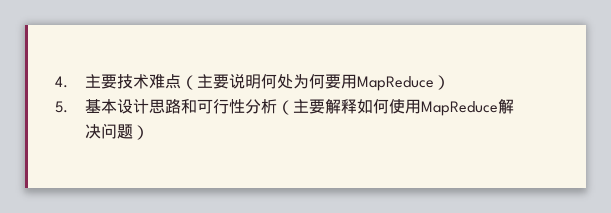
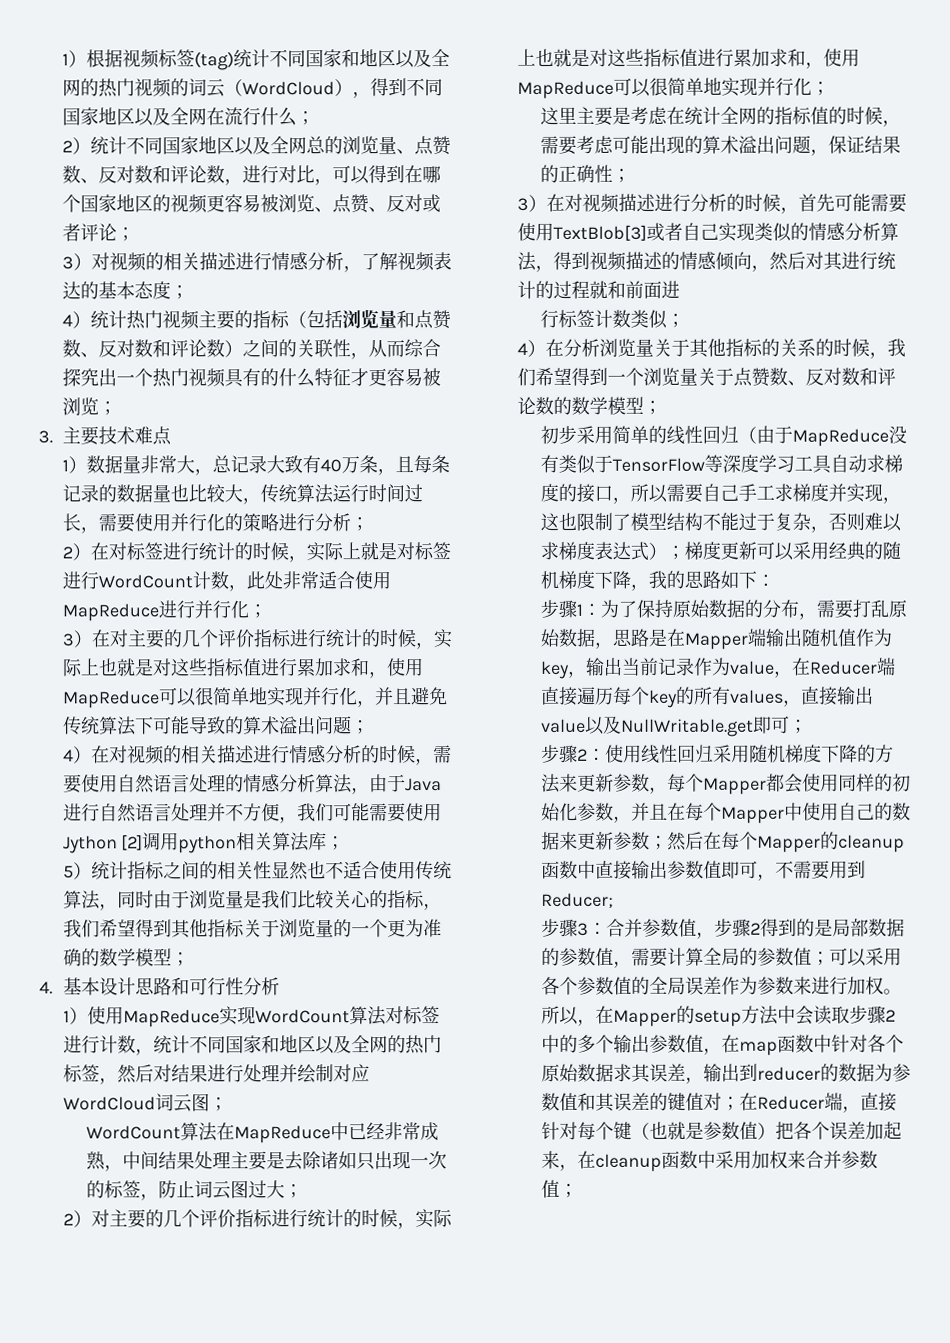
- 4.主要技术难点（主要说明何处为何要用MapReduce）
- 5.基本设计思路和可行性分析（主要解释如何使用MapReduce解决问题）
+ 1）根据视频标签(tag)统计不同国家和地区以及全网的热门视频的词云（WordCloud），得到不同国家地区以及全网在流行什么；
+ 2）统计不同国家地区以及全网总的浏览量、点赞数、反对数和评论数，进行对比，可以得到在哪个国家地区的视频更容易被浏览、点赞、反对或者评论；
+ 3）对视频的相关描述进行情感分析，了解视频表达的基本态度；
+ 4）统计热门视频主要的指标（包括浏览量和点赞数、反对数和评论数）之间的关联性，从而综合探究出一个热门视频具有的什么特征才更容易被浏览；
+ 3.主要技术难点
+ 1）数据量非常大，总记录大致有40万条，且每条记录的数据量也比较大，传统算法运行时间过长，需要使用并行化的策略进行分析；
+ 2）在对标签进行统计的时候，实际上就是对标签进行WordCount计数，此处非常适合使用MapReduce进行并行化；
+ 3）在对主要的几个评价指标进行统计的时候，实际上也就是对这些指标值进行累加求和，使用MapReduce可以很简单地实现并行化，并且避免传统算法下可能导致的算术溢出问题；
+ 4）在对视频的相关描述进行情感分析的时候，需要使用自然语言处理的情感分析算法，由于Java进行自然语言处理并不方便，我们可能需要使用Jython [2]调用python相关算法库；
+ 5）统计指标之间的相关性显然也不适合使用传统算法，同时由于浏览量是我们比较关心的指标，我们希望得到其他指标关于浏览量的一个更为准确的数学模型；
+ 4.基本设计思路和可行性分析
+ 1）使用MapReduce实现WordCount算法对标签进行计数，统计不同国家和地区以及全网的热门标签，然后对结果进行处理并绘制对应WordCloud词云图；
+ WordCount算法在MapReduce中已经非常成熟，中间结果处理主要是去除诸如只出现一次的标签，防止词云图过大；
+ 2）对主要的几个评价指标进行统计的时候，实际上也就是对这些指标值进行累加求和，使用MapReduce可以很简单地实现并行化；
+ 这里主要是考虑在统计全网的指标值的时候，需要考虑可能出现的算术溢出问题，保证结果的正确性；
+ 3）在对视频描述进行分析的时候，首先可能需要使用TextBlob[3]或者自己实现类似的情感分析算法，得到视频描述的情感倾向，然后对其进行统计的过程就和前面进
+ 行标签计数类似；
+ 4）在分析浏览量关于其他指标的关系的时候，我们希望得到一个浏览量关于点赞数、反对数和评论数的数学模型；
+ 初步采用简单的线性回归（由于MapReduce没有类似于TensorFlow等深度学习工具自动求梯度的接口，所以需要自己手工求梯度并实现，这也限制了模型结构不能过于复杂，否则难以求梯度表达式）；梯度更新可以采用经典的随机梯度下降，我的思路如下：
+ 步骤1：为了保持原始数据的分布，需要打乱原始数据，思路是在Mapper端输出随机值作为key，输出当前记录作为value，在Reducer端直接遍历每个key的所有values，直接输出value以及NullWritable.get即可；
+ 步骤2：使用线性回归采用随机梯度下降的方法来更新参数，每个Mapper都会使用同样的初始化参数，并且在每个Mapper中使用自己的数据来更新参数；然后在每个Mapper的cleanup函数中直接输出参数值即可，不需要用到Reducer;
+ 步骤3：合并参数值，步骤2得到的是局部数据的参数值，需要计算全局的参数值；可以采用各个参数值的全局误差作为参数来进行加权。所以，在Mapper的setup方法中会读取步骤2中的多个输出参数值，在map函数中针对各个原始数据求其误差，输出到reducer的数据为参数值和其误差的键值对；在Reducer端，直接针对每个键（也就是参数值）把各个误差加起来，在cleanup函数中采用加权来合并参数值；

